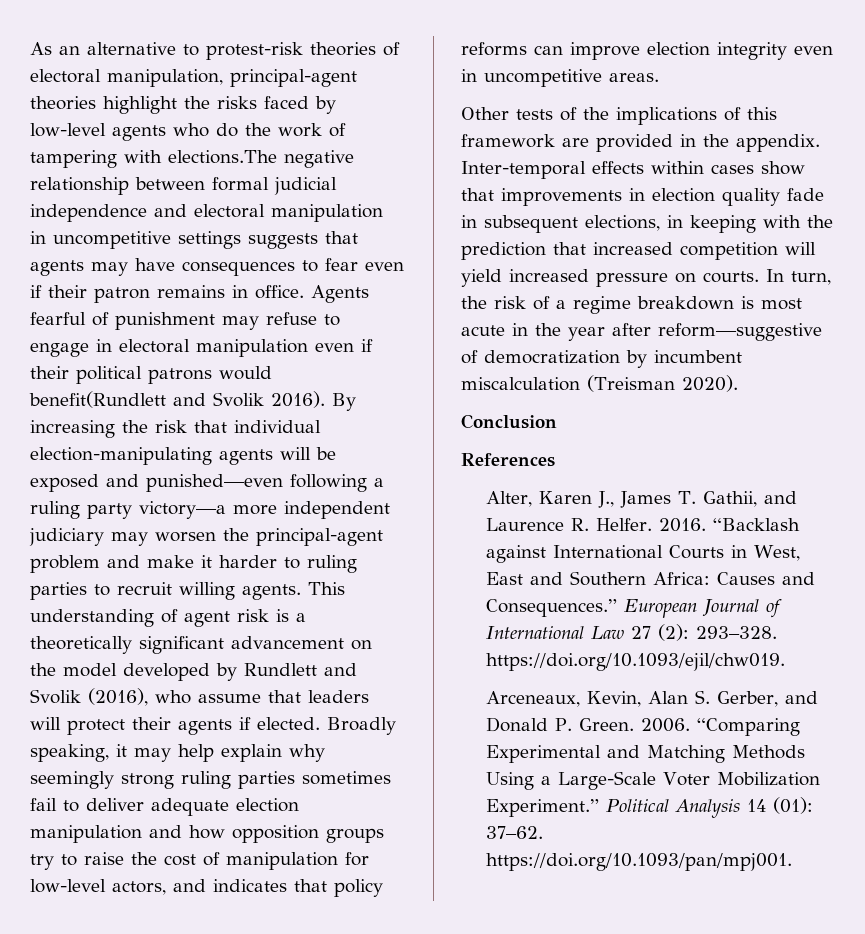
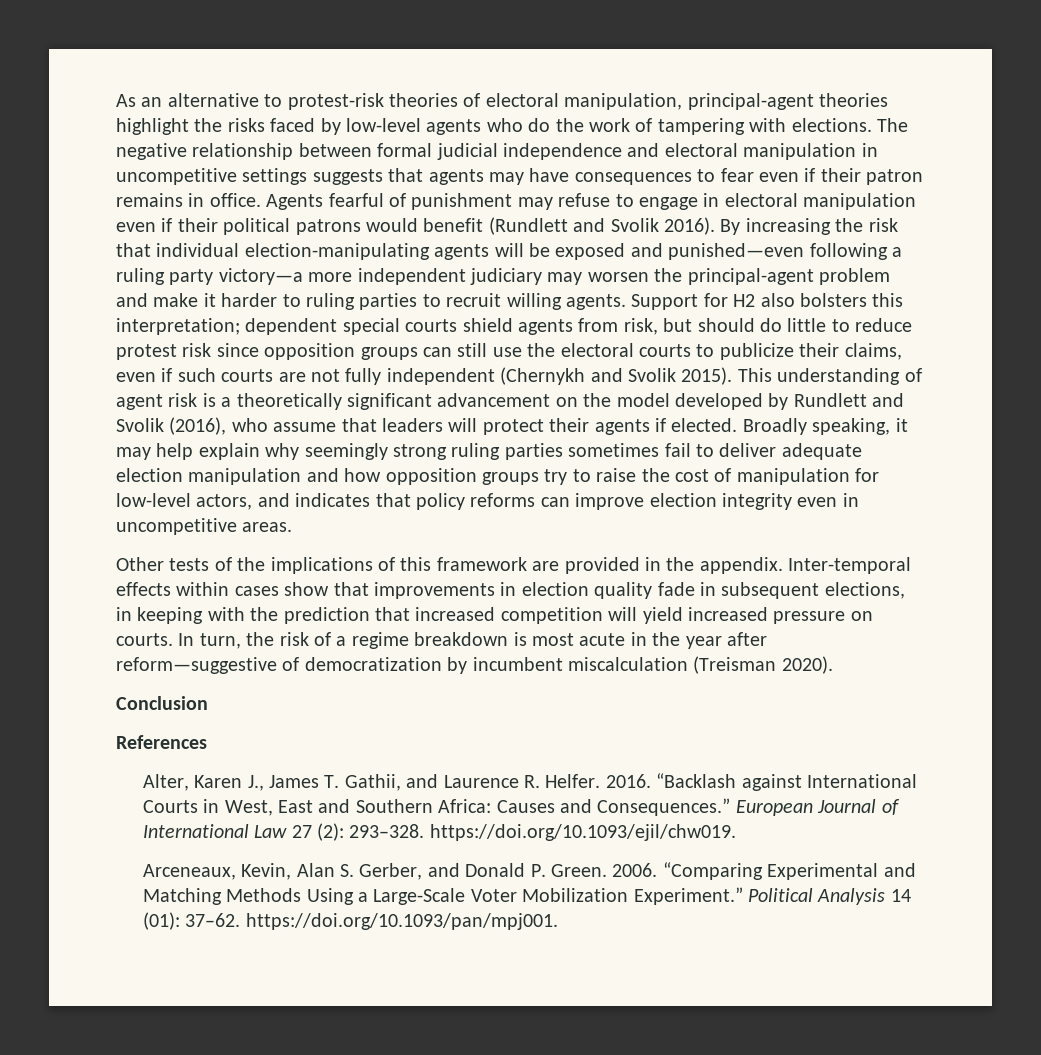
- As an alternative to protest-risk theories of electoral manipulation, principal-agent theories highlight the risks faced by low-level agents who do the work of tampering with elections.The negative relationship between formal judicial independence and electoral manipulation in uncompetitive settings suggests that agents may have consequences to fear even if their patron remains in office.
+ As an alternative to protest-risk theories of electoral manipulation, principal-agent theories highlight the risks faced by low-level agents who do the work of tampering with elections. The negative relationship between formal judicial independence and electoral manipulation in uncompetitive settings suggests that agents may have consequences to fear even if their patron remains in office.
- Agents fearful of punishment may refuse to engage in electoral manipulation even if their political patrons would benefit(Rundlett and Svolik 2016).
+ Agents fearful of punishment may refuse to engage in electoral manipulation even if their political patrons would benefit (Rundlett and Svolik 2016).
+ Support for H2 also bolsters this interpretation; dependent special courts shield agents from risk, but should do little to reduce protest risk since opposition groups can still use the electoral courts to publicize their claims, even if such courts are not fully independent (Chernykh and Svolik 2015).

